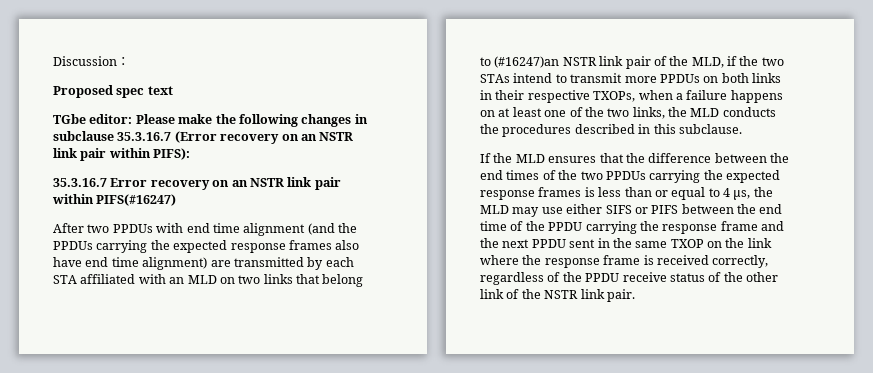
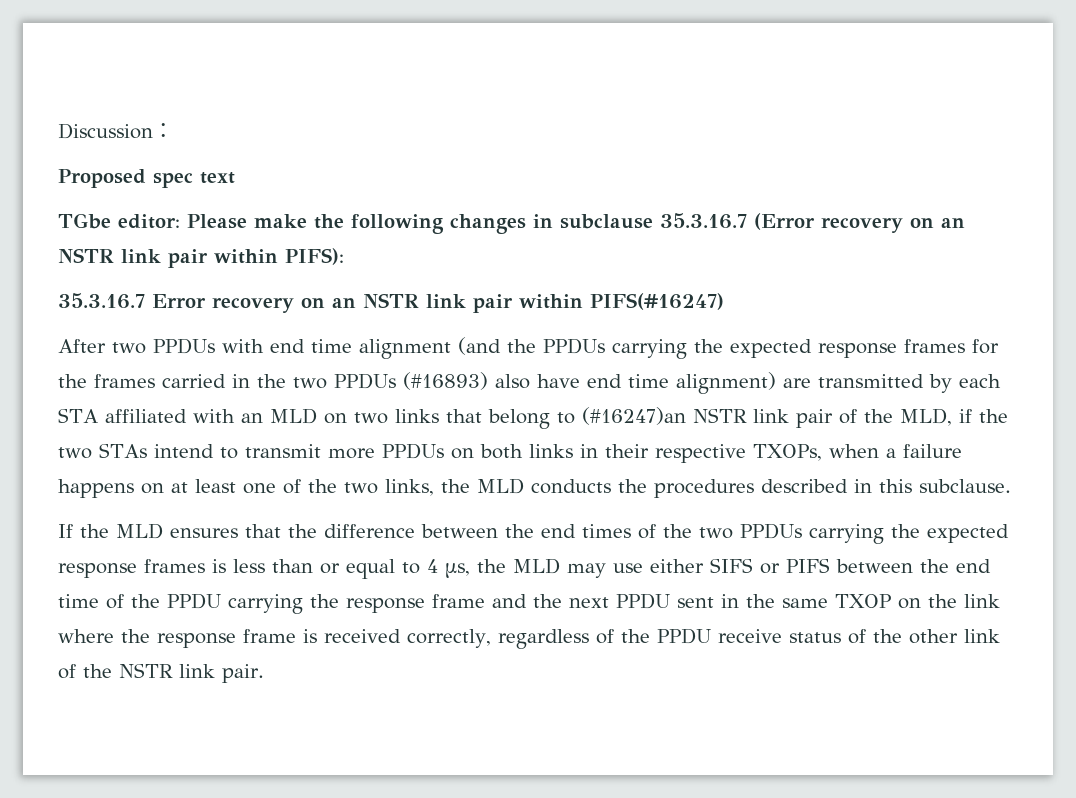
- After two PPDUs with end time alignment (and the PPDUs carrying the expected response frames also have end time alignment) are transmitted by each STA affiliated with an MLD on two links that belong to (#16247)an NSTR link pair of the MLD, if the two STAs intend to transmit more PPDUs on both links in their respective TXOPs, when a failure happens on at least one of the two links, the MLD conducts the procedures described in this subclause.
+ After two PPDUs with end time alignment (and the PPDUs carrying the expected response frames for the frames carried in the two PPDUs (#16893) also have end time alignment) are transmitted by each STA affiliated with an MLD on two links that belong to (#16247)an NSTR link pair of the MLD, if the two STAs intend to transmit more PPDUs on both links in their respective TXOPs, when a failure happens on at least one of the two links, the MLD conducts the procedures described in this subclause.

